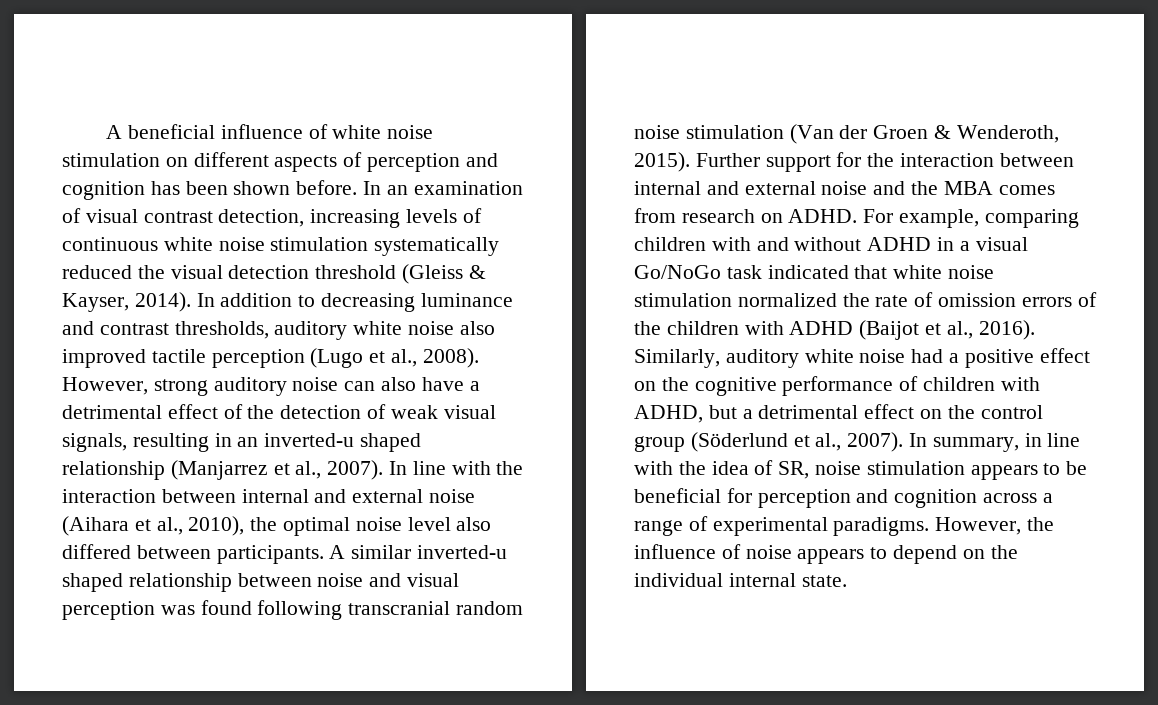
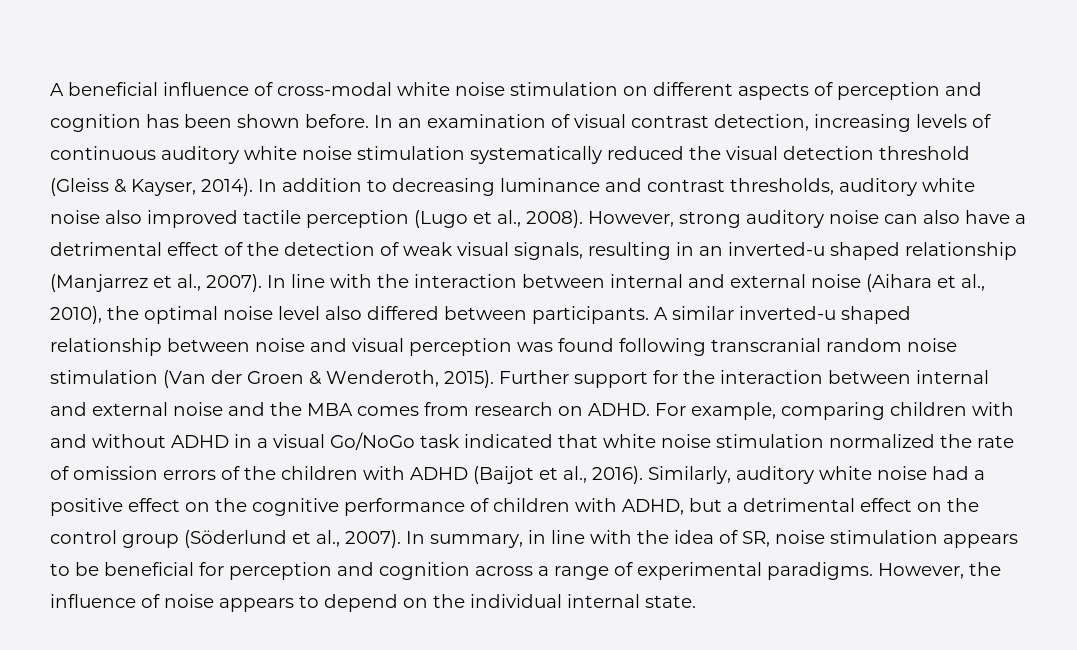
- A beneficial influence of white noise stimulation on different aspects of perception and cognition has been shown before.
+ A beneficial influence of cross-modal white noise stimulation on different aspects of perception and cognition has been shown before.
- In an examination of visual contrast detection, increasing levels of continuous white noise stimulation systematically reduced the visual detection threshold (Gleiss & Kayser, 2014).
+ In an examination of visual contrast detection, increasing levels of continuous auditory white noise stimulation systematically reduced the visual detection threshold (Gleiss & Kayser, 2014).

